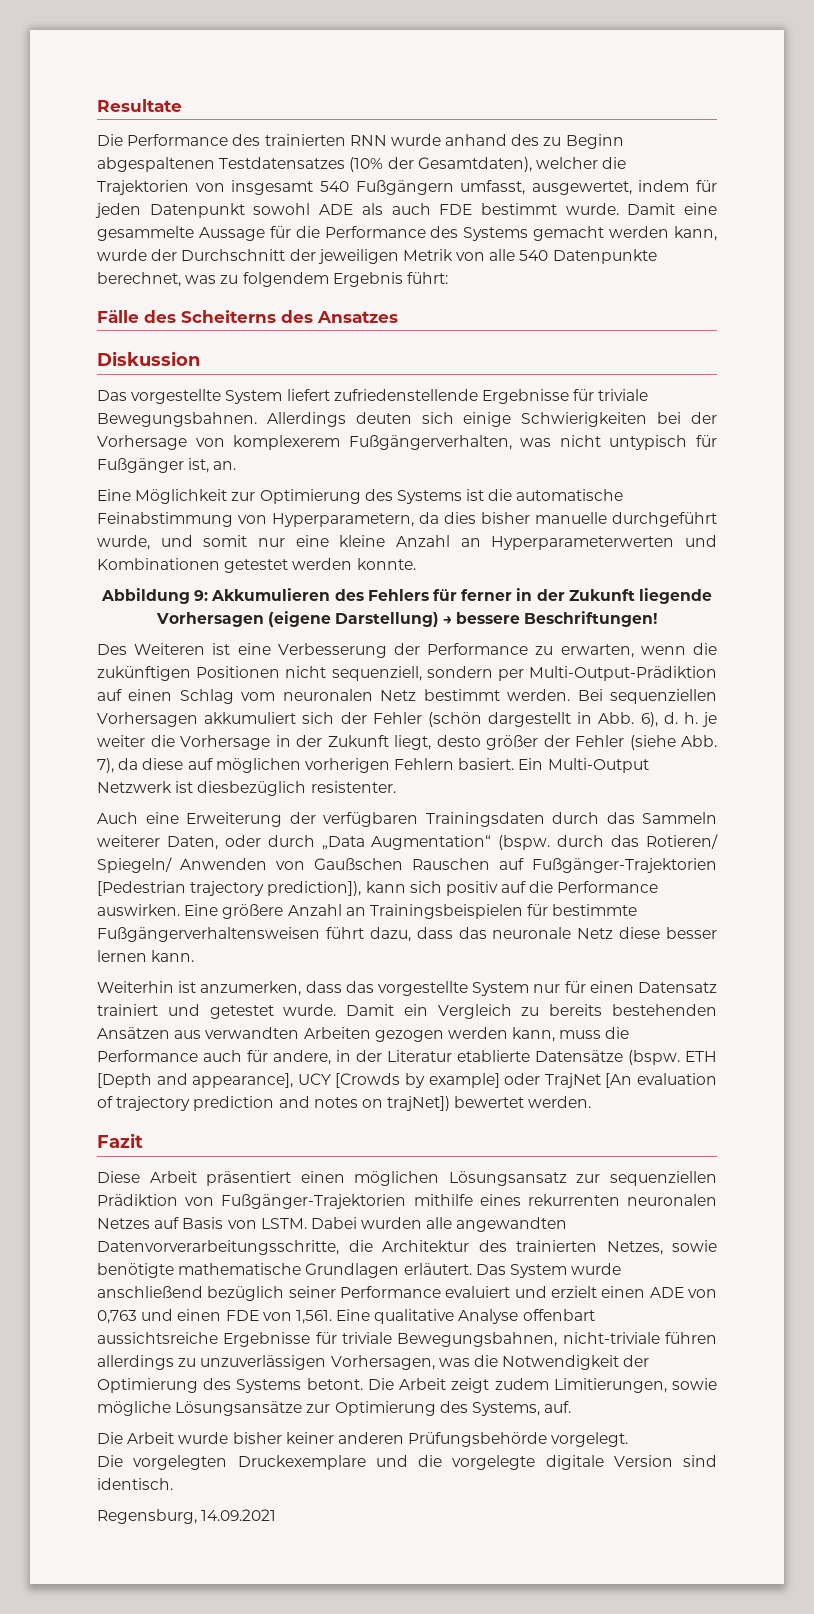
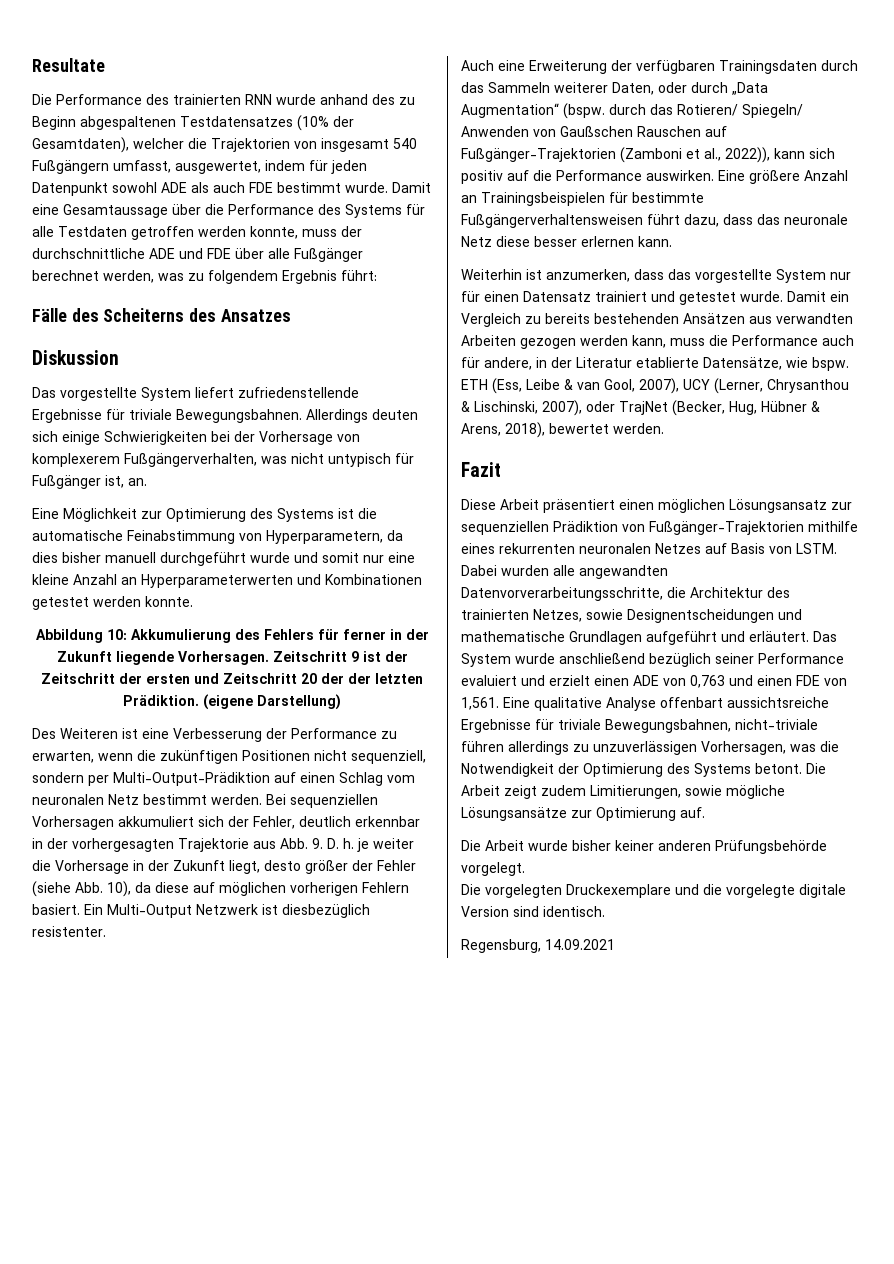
- Damit eine gesammelte Aussage für die Performance des Systems gemacht werden kann, wurde der Durchschnitt der jeweiligen Metrik von alle 540 Datenpunkte berechnet, was zu folgendem Ergebnis führt:
+ Damit eine Gesamtaussage über die Performance des Systems für alle Testdaten getroffen werden konnte, muss der durchschnittliche ADE und FDE über alle Fußgänger berechnet werden, was zu folgendem Ergebnis führt:
- Eine Möglichkeit zur Optimierung des Systems ist die automatische Feinabstimmung von Hyperparametern, da dies bisher manuelle durchgeführt wurde, und somit nur eine kleine Anzahl an Hyperparameterwerten und Kombinationen getestet werden konnte.
+ Eine Möglichkeit zur Optimierung des Systems ist die automatische Feinabstimmung von Hyperparametern, da dies bisher manuell durchgeführt wurde und somit nur eine kleine Anzahl an Hyperparameterwerten und Kombinationen getestet werden konnte.
- Abbildung 9: Akkumulieren des Fehlers für ferner in der Zukunft liegende Vorhersagen (eigene Darstellung) → bessere Beschriftungen!
+ Abbildung 10: Akkumulierung des Fehlers für ferner in der Zukunft liegende Vorhersagen. Zeitschritt 9 ist der Zeitschritt der ersten und Zeitschritt 20 der der letzten Prädiktion. (eigene Darstellung)
- Bei sequenziellen Vorhersagen akkumuliert sich der Fehler (schön dargestellt in Abb. 6), d. h. je weiter die Vorhersage in der Zukunft liegt, desto größer der Fehler (siehe Abb. 7), da diese auf möglichen vorherigen Fehlern basiert.
+ Bei sequenziellen Vorhersagen akkumuliert sich der Fehler, deutlich erkennbar in der vorhergesagten Trajektorie aus Abb. 9. D. h. je weiter die Vorhersage in der Zukunft liegt, desto größer der Fehler (siehe Abb. 10), da diese auf möglichen vorherigen Fehlern basiert.
- Auch eine Erweiterung der verfügbaren Trainingsdaten durch das Sammeln weiterer Daten, oder durch „Data Augmentation“ (bspw. durch das Rotieren/ Spiegeln/ Anwenden von Gaußschen Rauschen auf Fußgänger-Trajektorien [Pedestrian trajectory prediction]), kann sich positiv auf die Performance auswirken.
+ Auch eine Erweiterung der verfügbaren Trainingsdaten durch das Sammeln weiterer Daten, oder durch „Data Augmentation“ (bspw. durch das Rotieren/ Spiegeln/ Anwenden von Gaußschen Rauschen auf Fußgänger-Trajektorien (Zamboni et al., 2022)), kann sich positiv auf die Performance auswirken.
- Eine größere Anzahl an Trainingsbeispielen für bestimmte Fußgängerverhaltensweisen führt dazu, dass das neuronale Netz diese besser lernen kann.
+ Eine größere Anzahl an Trainingsbeispielen für bestimmte Fußgängerverhaltensweisen führt dazu, dass das neuronale Netz diese besser erlernen kann.
- Damit ein Vergleich zu bereits bestehenden Ansätzen aus verwandten Arbeiten gezogen werden kann, muss die Performance auch für andere, in der Literatur etablierte Datensätze (bspw. ETH [Depth and appearance], UCY [Crowds by example] oder TrajNet [An evaluation of trajectory prediction and notes on trajNet]) bewertet werden.
+ Damit ein Vergleich zu bereits bestehenden Ansätzen aus verwandten Arbeiten gezogen werden kann, muss die Performance auch für andere, in der Literatur etablierte Datensätze, wie bspw. ETH (Ess, Leibe & van Gool, 2007), UCY (Lerner, Chrysanthou & Lischinski, 2007), oder TrajNet (Becker, Hug, Hübner & Arens, 2018), bewertet werden.
- Dabei wurden alle angewandten Datenvorverarbeitungsschritte, die Architektur des trainierten Netzes, sowie benötigte mathematische Grundlagen erläutert.
+ Dabei wurden alle angewandten Datenvorverarbeitungsschritte, die Architektur des trainierten Netzes, sowie Designentscheidungen und mathematische Grundlagen aufgeführt und erläutert.
- Die Arbeit zeigt zudem Limitierungen, sowie mögliche Lösungsansätze zur Optimierung des Systems, auf.
+ Die Arbeit zeigt zudem Limitierungen, sowie mögliche Lösungsansätze zur Optimierung auf.

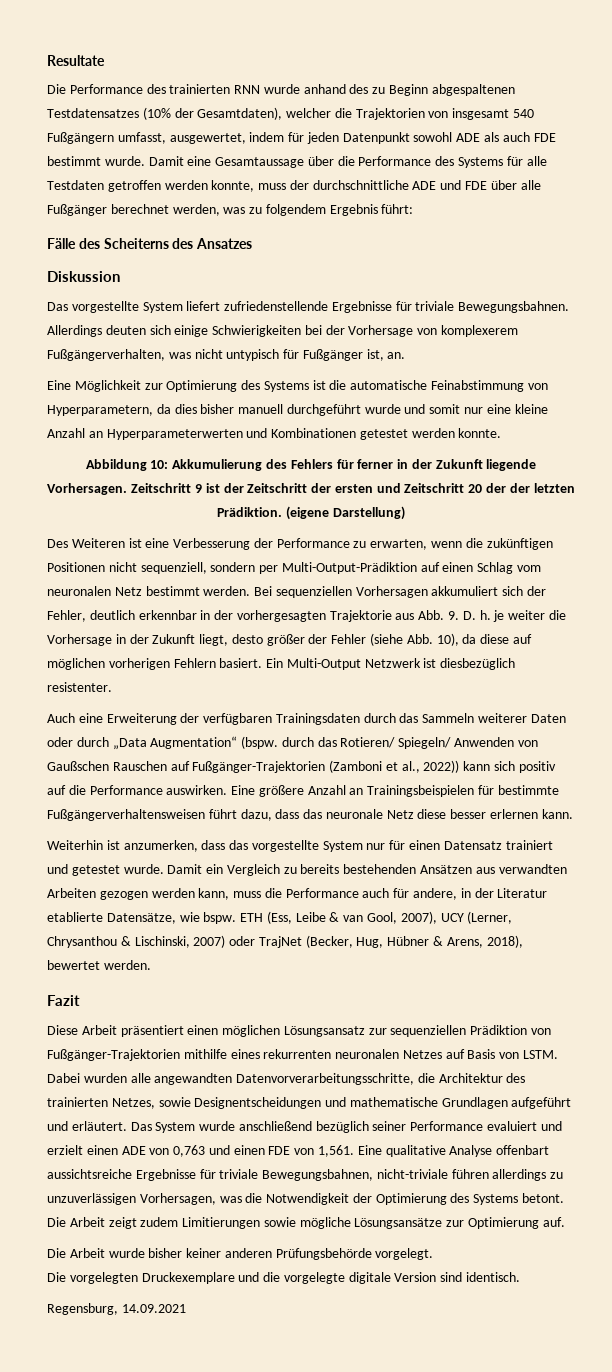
- Auch eine Erweiterung der verfügbaren Trainingsdaten durch das Sammeln weiterer Daten, oder durch „Data Augmentation“ (bspw. durch das Rotieren/ Spiegeln/ Anwenden von Gaußschen Rauschen auf Fußgänger-Trajektorien (Zamboni et al., 2022)), kann sich positiv auf die Performance auswirken.
+ Auch eine Erweiterung der verfügbaren Trainingsdaten durch das Sammeln weiterer Daten oder durch „Data Augmentation“ (bspw. durch das Rotieren/ Spiegeln/ Anwenden von Gaußschen Rauschen auf Fußgänger-Trajektorien (Zamboni et al., 2022)) kann sich positiv auf die Performance auswirken.
- ETH (Ess, Leibe & van Gool, 2007), UCY (Lerner, Chrysanthou & Lischinski, 2007), oder TrajNet (Becker, Hug, Hübner & Arens, 2018), bewertet werden.
+ ETH (Ess, Leibe & van Gool, 2007), UCY (Lerner, Chrysanthou & Lischinski, 2007) oder TrajNet (Becker, Hug, Hübner & Arens, 2018), bewertet werden.
- Die Arbeit zeigt zudem Limitierungen, sowie mögliche Lösungsansätze zur Optimierung auf.
+ Die Arbeit zeigt zudem Limitierungen sowie mögliche Lösungsansätze zur Optimierung auf.

